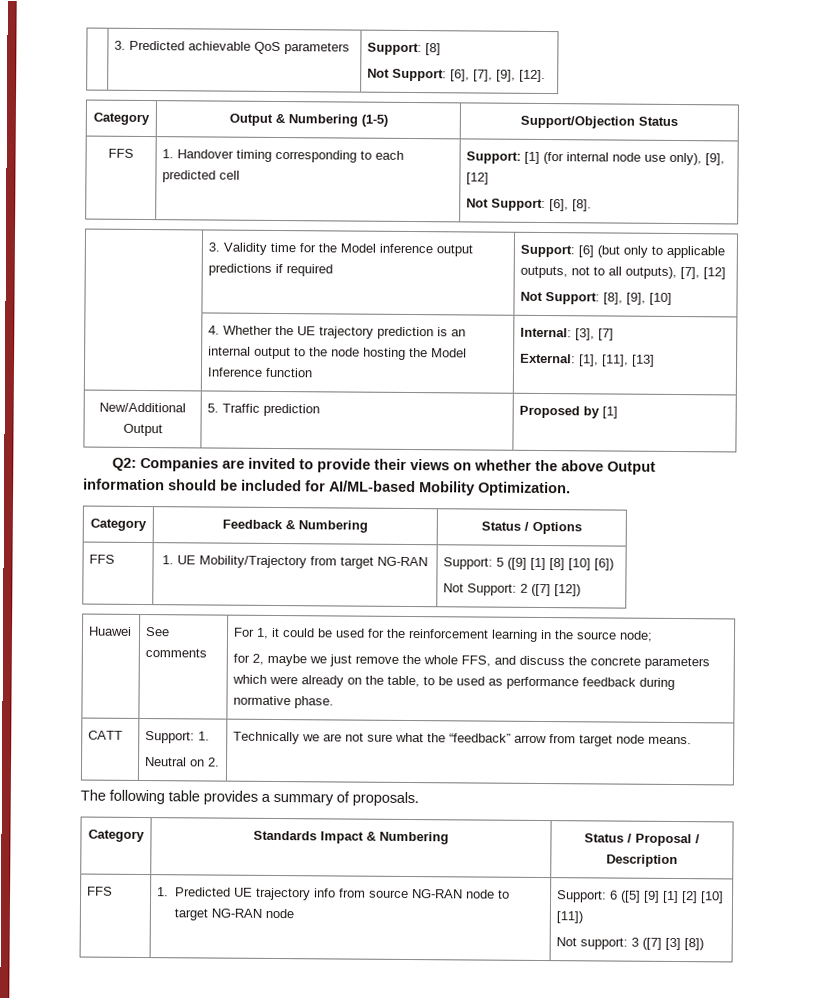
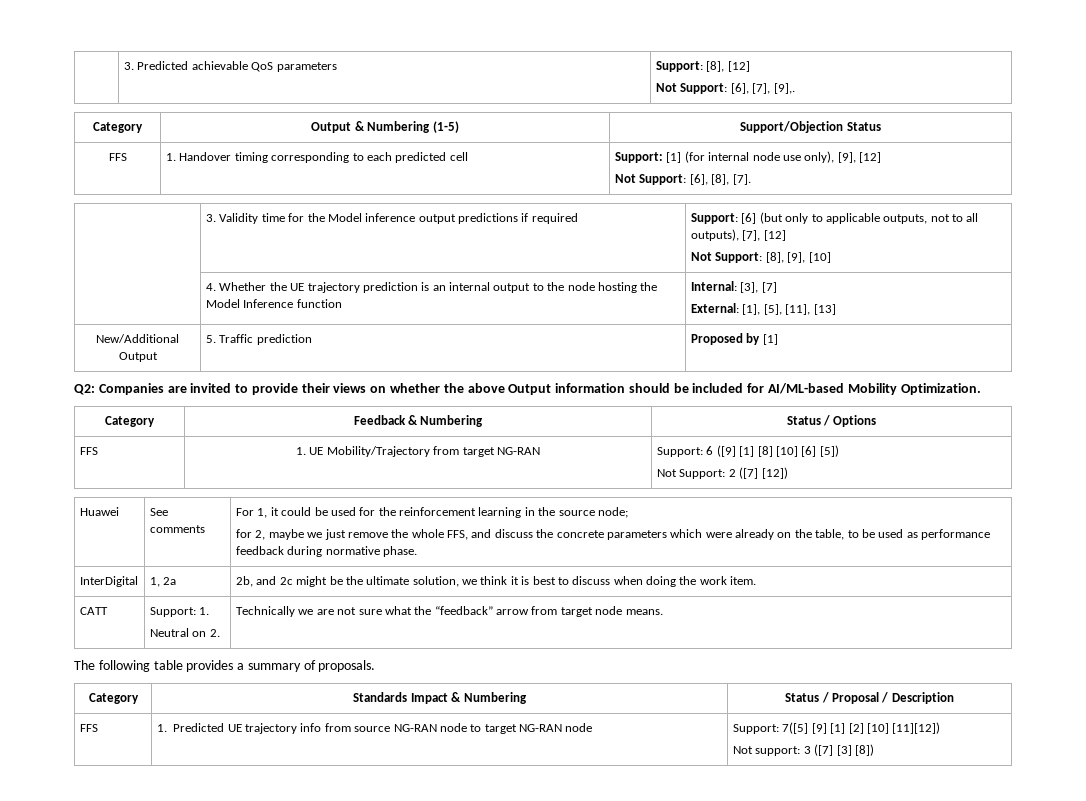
- | 3. Predicted achievable QoS parameters | Support: [8]
- Not Support: [6], [7], [9], [12].
+ | 3. Predicted achievable QoS parameters | Support: [8], [12]
+ Not Support: [6], [7], [9],.
  FFS | 1. Handover timing corresponding to each predicted cell | Support: [1] (for internal node use only), [9], [12]
- Not Support: [6], [8].
+ Not Support: [6], [8], [7].
  | 4. Whether the UE trajectory prediction is an internal output to the node hosting the Model Inference function | Internal: [3], [7]
- External: [1], [11], [13]
+ External: [1], [5], [11], [13]
- FFS | 1. UE Mobility/Trajectory from target NG-RAN | Support: 5 ([9] [1] [8] [10] [6])
+ FFS | 1. UE Mobility/Trajectory from target NG-RAN | Support: 6 ([9] [1] [8] [10] [6] [5])
+ InterDigital | 1, 2a | 2b, and 2c might be the ultimate solution, we think it is best to discuss when doing the work item.
- FFS | 1. Predicted UE trajectory info from source NG-RAN node to target NG-RAN node | Support: 6 ([5] [9] [1] [2] [10] [11])
+ FFS | 1. Predicted UE trajectory info from source NG-RAN node to target NG-RAN node | Support: 7([5] [9] [1] [2] [10] [11][12])

